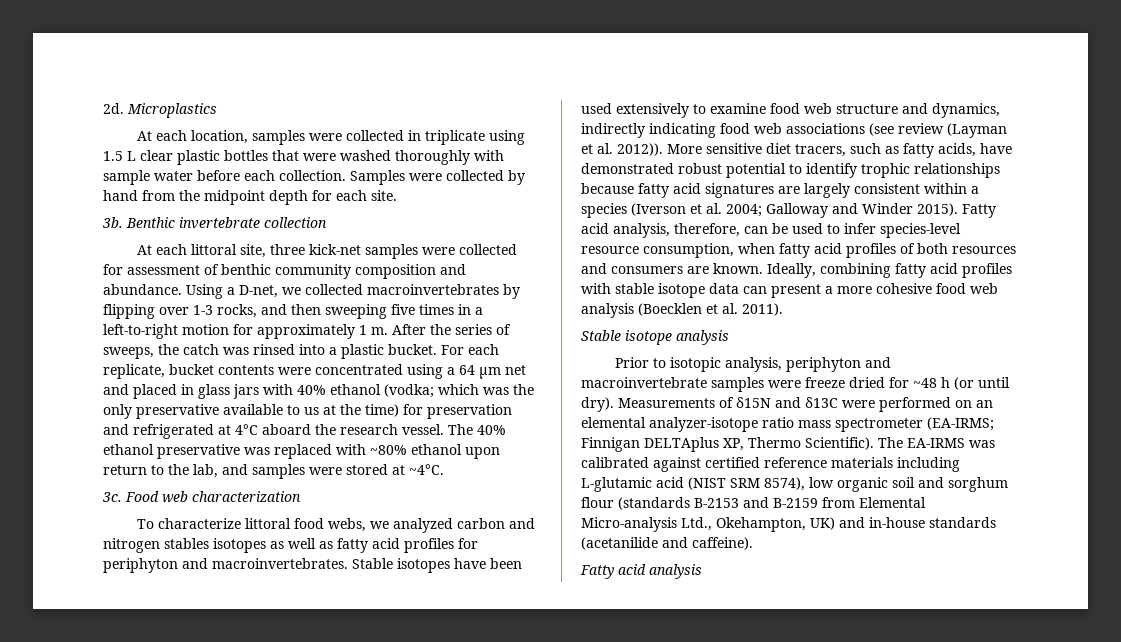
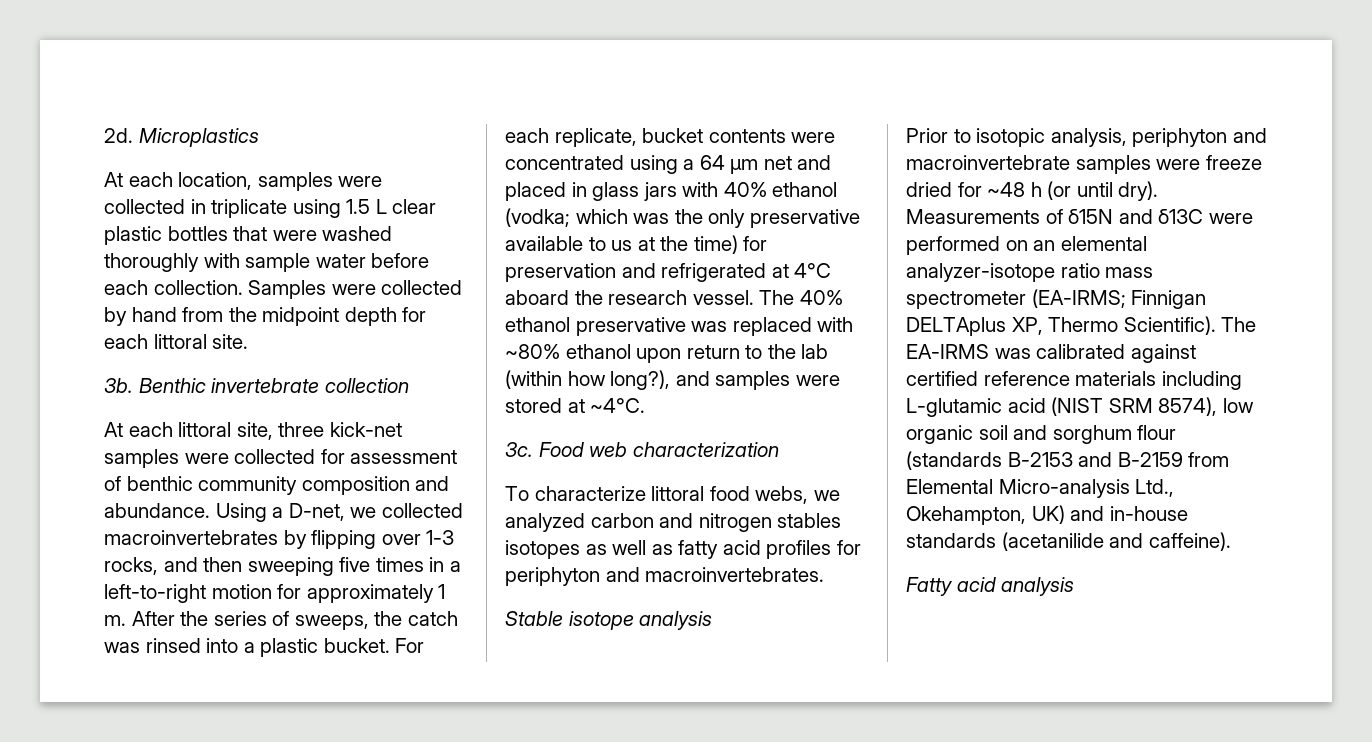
- Samples were collected by hand from the midpoint depth for each site.
+ Samples were collected by hand from the midpoint depth for each littoral site.
- The 40% ethanol preservative was replaced with ~80% ethanol upon return to the lab, and samples were stored at ~4°C.
+ The 40% ethanol preservative was replaced with ~80% ethanol upon return to the lab (within how long?), and samples were stored at ~4°C.
- Stable isotopes have been used extensively to examine food web structure and dynamics, indirectly indicating food web associations (see review (Layman et al. 2012)). More sensitive diet tracers, such as fatty acids, have demonstrated robust potential to identify trophic relationships because fatty acid signatures are largely consistent within a species (Iverson et al. 2004; Galloway and Winder 2015). Fatty acid analysis, therefore, can be used to infer species-level resource consumption, when fatty acid profiles of both resources and consumers are known. Ideally, combining fatty acid profiles with stable isotope data can present a more cohesive food web analysis (Boecklen et al. 2011).

